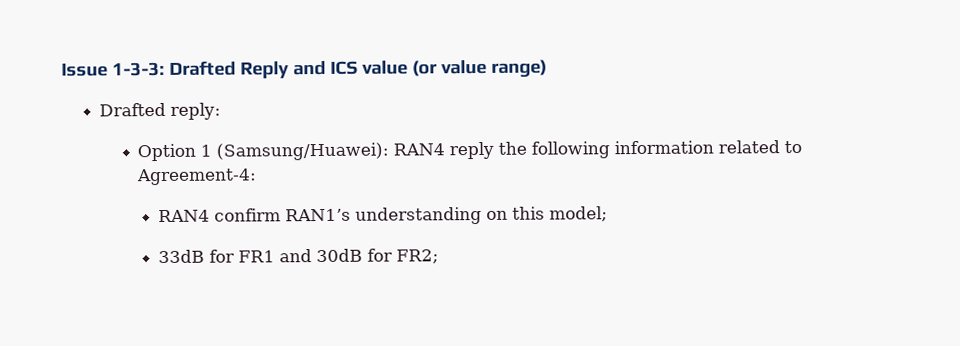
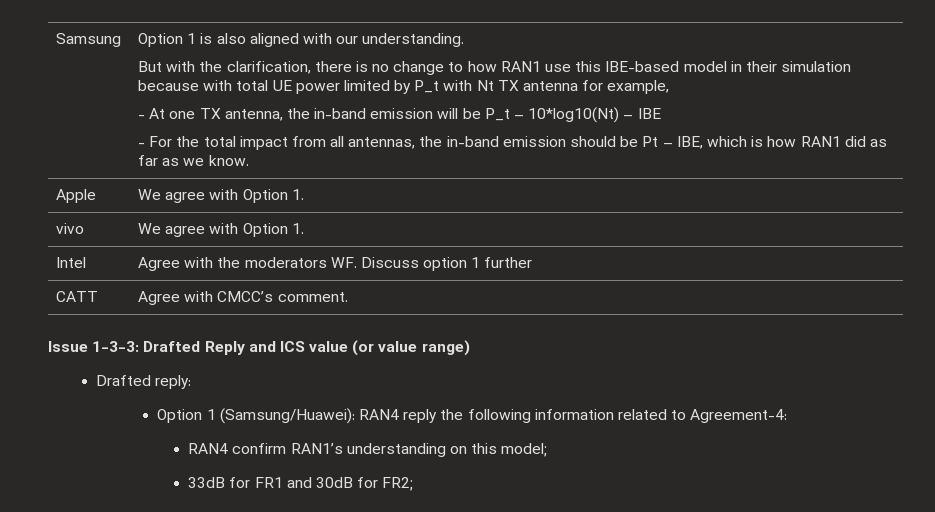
+ Samsung | Option 1 is also aligned with our understanding.
+ But with the clarification, there is no change to how RAN1 use this IBE-based model in their simulation because with total UE power limited by P_t with Nt TX antenna for example,
+ - At one TX antenna, the in-band emission will be P_t – 10*log10(Nt) – IBE
+ - For the total impact from all antennas, the in-band emission should be Pt – IBE, which is how RAN1 did as far as we know.
+ Apple | We agree with Option 1.
+ vivo | We agree with Option 1.
+ Intel | Agree with the moderators WF. Discuss option 1 further
+ CATT | Agree with CMCC’s comment.

